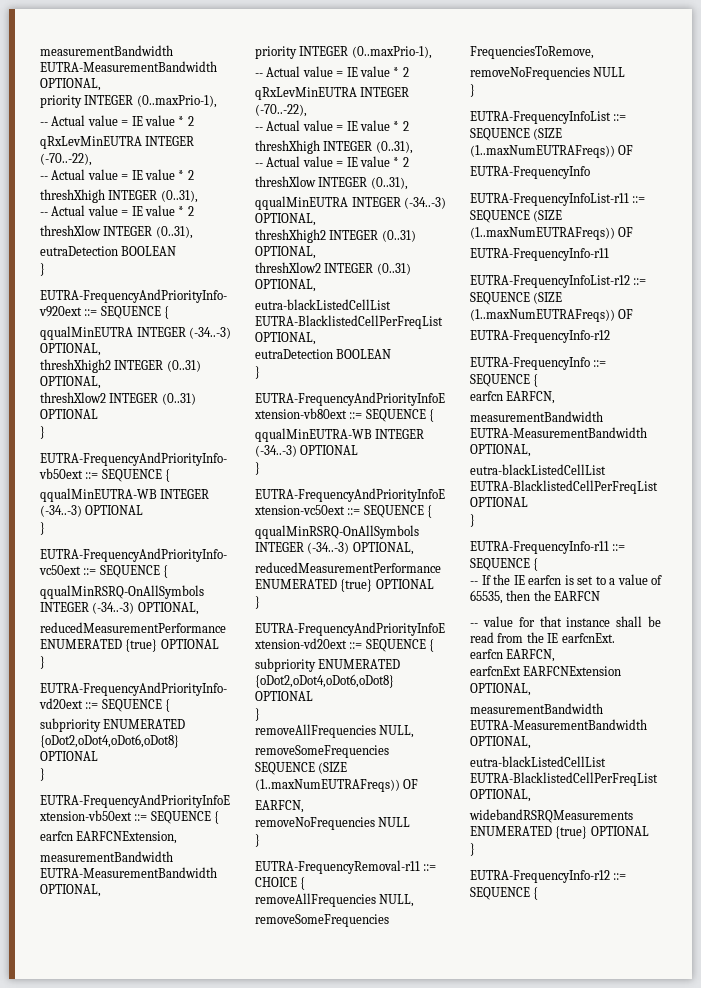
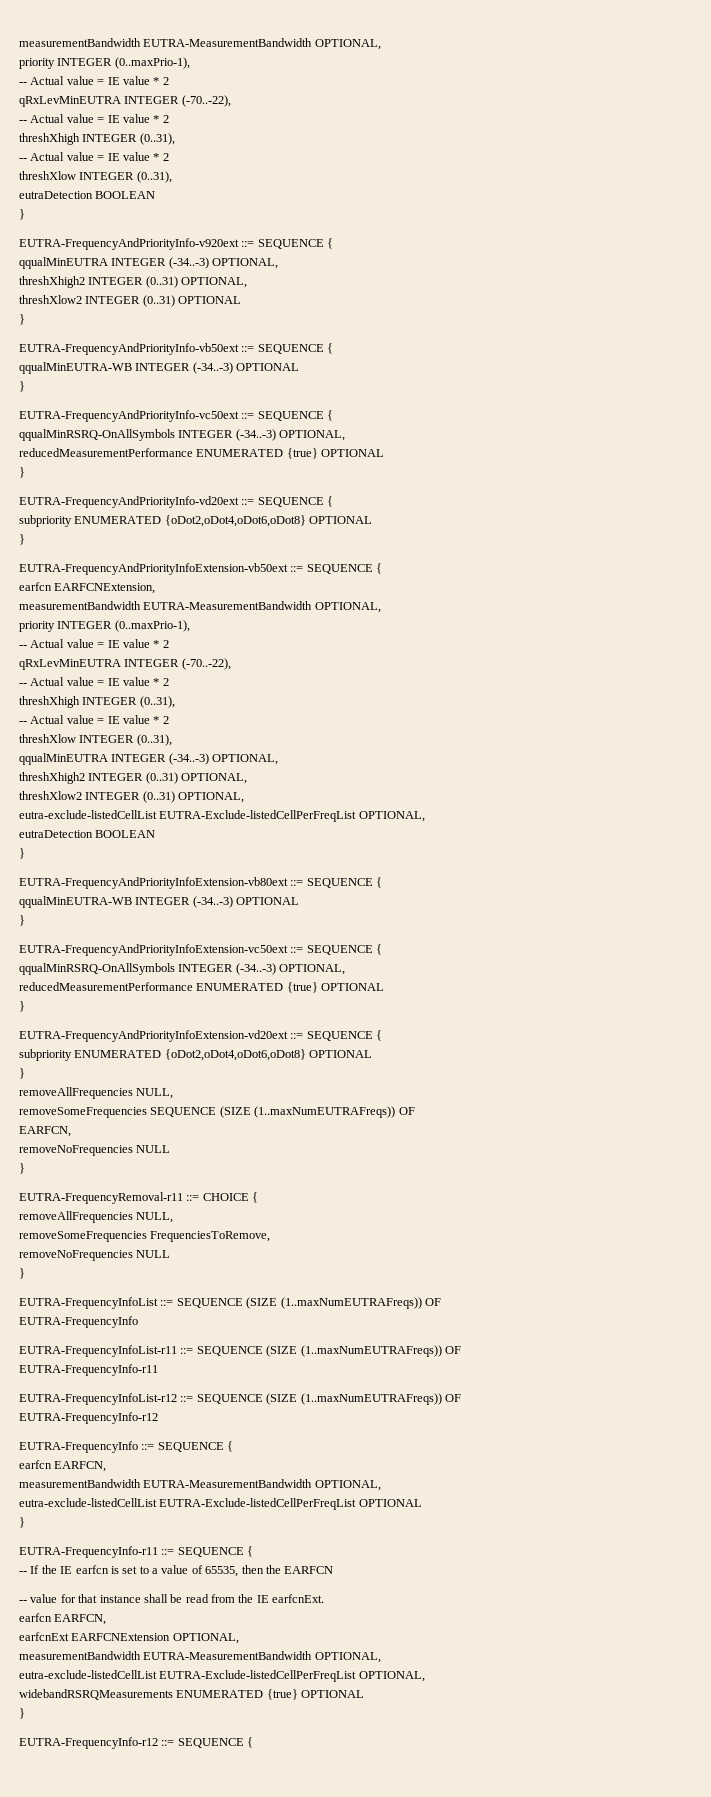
  threshXlow2 INTEGER (0..31) OPTIONAL,
- eutra-blackListedCellList EUTRA-BlacklistedCellPerFreqList OPTIONAL,
+ eutra-exclude-listedCellList EUTRA-Exclude-listedCellPerFreqList OPTIONAL,
- eutra-blackListedCellList EUTRA-BlacklistedCellPerFreqList OPTIONAL
+ eutra-exclude-listedCellList EUTRA-Exclude-listedCellPerFreqList OPTIONAL
  earfcnExt EARFCNExtension OPTIONAL,
  measurementBandwidth EUTRA-MeasurementBandwidth OPTIONAL,
- eutra-blackListedCellList EUTRA-BlacklistedCellPerFreqList OPTIONAL,
+ eutra-exclude-listedCellList EUTRA-Exclude-listedCellPerFreqList OPTIONAL,

